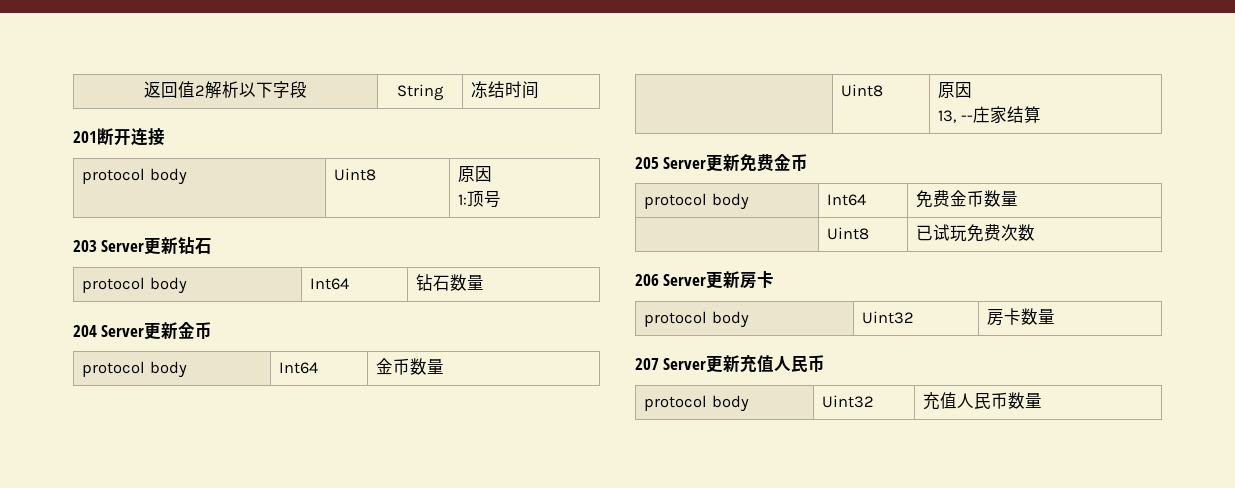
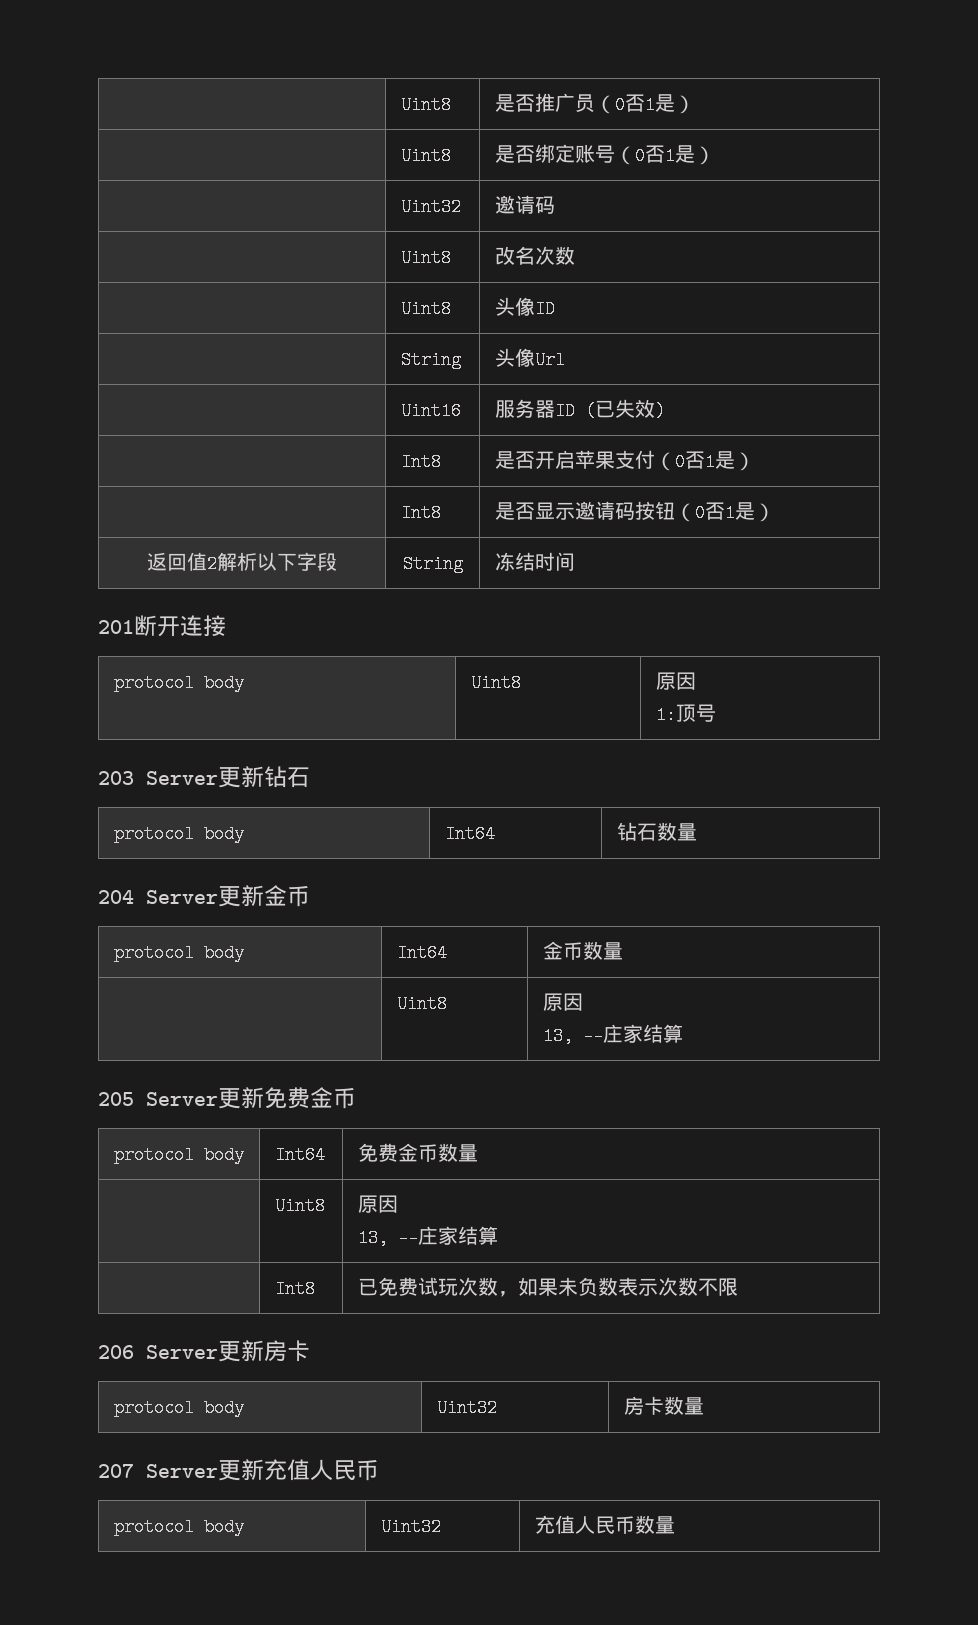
+ | Uint8 | 是否推广员（0否1是）
+ | Uint8 | 是否绑定账号（0否1是）
+ | Uint32 | 邀请码
+ | Uint8 | 改名次数
+ | Uint8 | 头像ID
+ | String | 头像Url
+ | Uint16 | 服务器ID (已失效)
+ | Int8 | 是否开启苹果支付（0否1是）
+ | Int8 | 是否显示邀请码按钮（0否1是）
  protocol body | Int64 | 免费金币数量
- | Uint8 | 已试玩免费次数
+ | Uint8 | 原因
+ 13, --庄家结算
+ | Int8 | 已免费试玩次数，如果未负数表示次数不限

